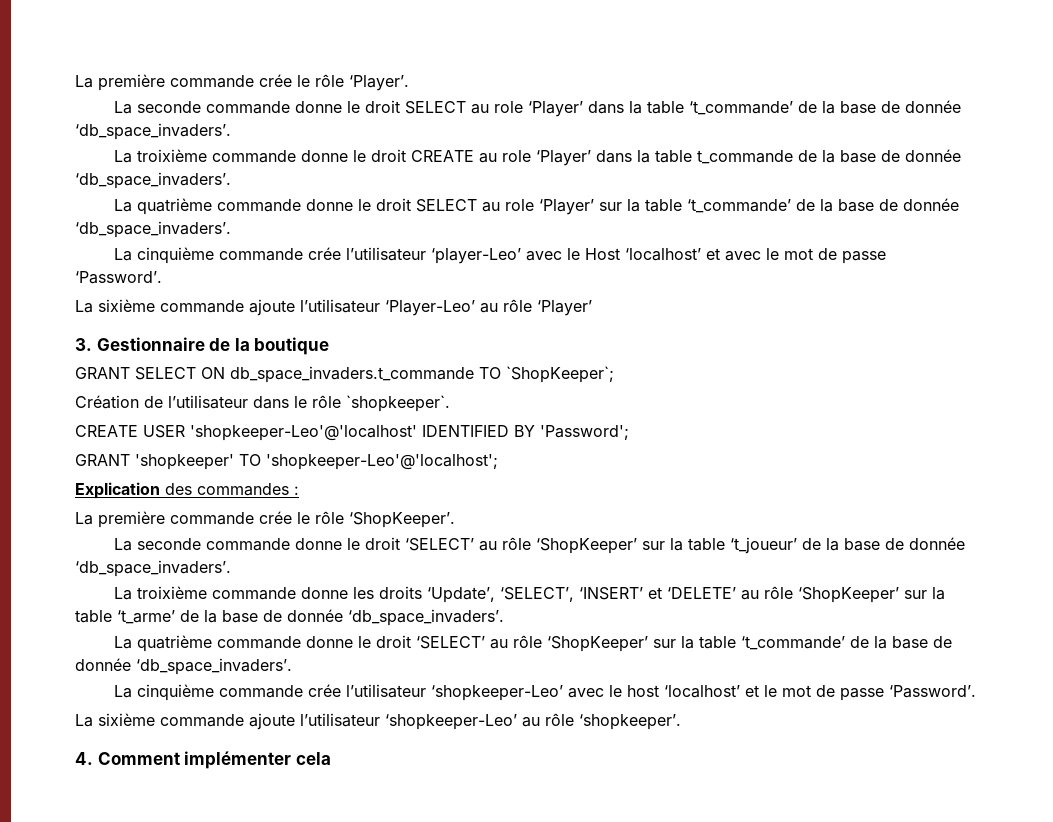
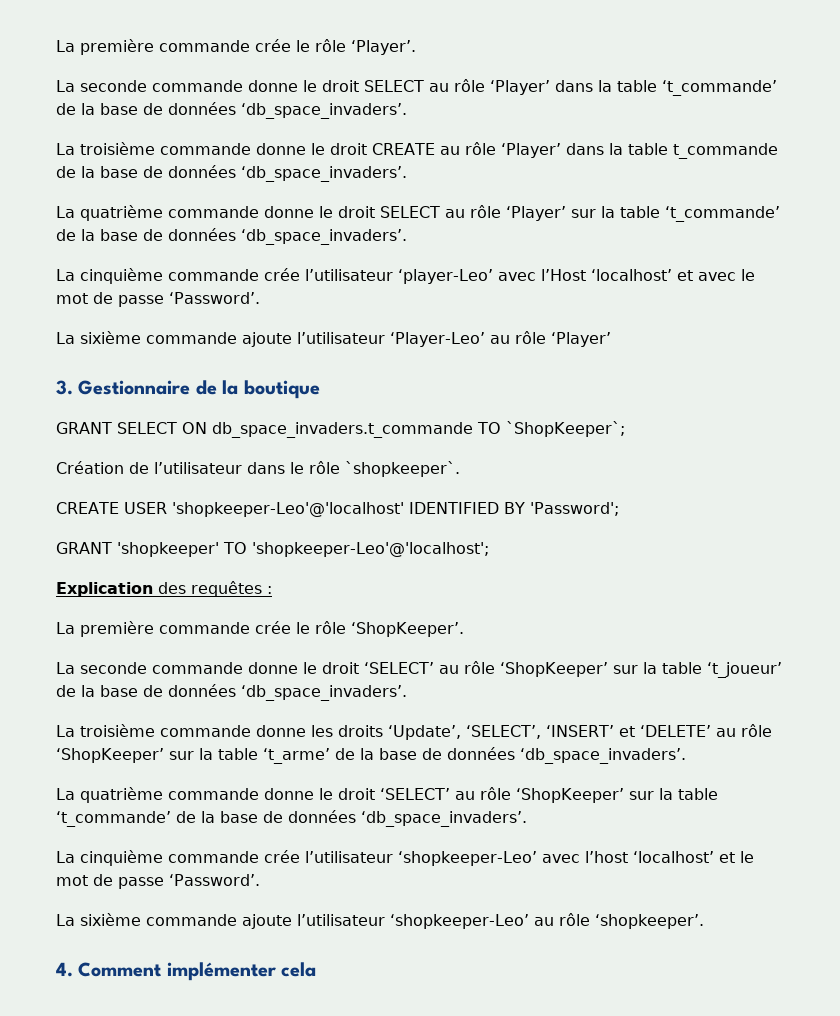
- La seconde commande donne le droit SELECT au role ‘Player’ dans la table ‘t_commande’ de la base de donnée ‘db_space_invaders’.
- La troixième commande donne le droit CREATE au role ‘Player’ dans la table t_commande de la base de donnée ‘db_space_invaders’.
+ La seconde commande donne le droit SELECT au rôle ‘Player’ dans la table ‘t_commande’ de la base de données ‘db_space_invaders’.
+ La troisième commande donne le droit CREATE au rôle ‘Player’ dans la table t_commande de la base de données ‘db_space_invaders’.
- La quatrième commande donne le droit SELECT au role ‘Player’ sur la table ‘t_commande’ de la base de donnée ‘db_space_invaders’.
+ La quatrième commande donne le droit SELECT au rôle ‘Player’ sur la table ‘t_commande’ de la base de données ‘db_space_invaders’.
- La cinquième commande crée l’utilisateur ‘player-Leo’ avec le Host ‘localhost’ et avec le mot de passe ‘Password’.
+ La cinquième commande crée l’utilisateur ‘player-Leo’ avec l’Host ‘localhost’ et avec le mot de passe ‘Password’.
- Explication des commandes :
+ Explication des requêtes :
- La seconde commande donne le droit ‘SELECT’ au rôle ‘ShopKeeper’ sur la table ‘t_joueur’ de la base de donnée ‘db_space_invaders’.
- La troixième commande donne les droits ‘Update’, ‘SELECT’, ‘INSERT’ et ‘DELETE’ au rôle ‘ShopKeeper’ sur la table ‘t_arme’ de la base de donnée ‘db_space_invaders’.
+ La seconde commande donne le droit ‘SELECT’ au rôle ‘ShopKeeper’ sur la table ‘t_joueur’ de la base de données ‘db_space_invaders’.
+ La troisième commande donne les droits ‘Update’, ‘SELECT’, ‘INSERT’ et ‘DELETE’ au rôle ‘ShopKeeper’ sur la table ‘t_arme’ de la base de données ‘db_space_invaders’.
- La quatrième commande donne le droit ‘SELECT’ au rôle ‘ShopKeeper’ sur la table ‘t_commande’ de la base de donnée ‘db_space_invaders’.
+ La quatrième commande donne le droit ‘SELECT’ au rôle ‘ShopKeeper’ sur la table ‘t_commande’ de la base de données ‘db_space_invaders’.
- La cinquième commande crée l’utilisateur ‘shopkeeper-Leo’ avec le host ‘localhost’ et le mot de passe ‘Password’.
+ La cinquième commande crée l’utilisateur ‘shopkeeper-Leo’ avec l’host ‘localhost’ et le mot de passe ‘Password’.

